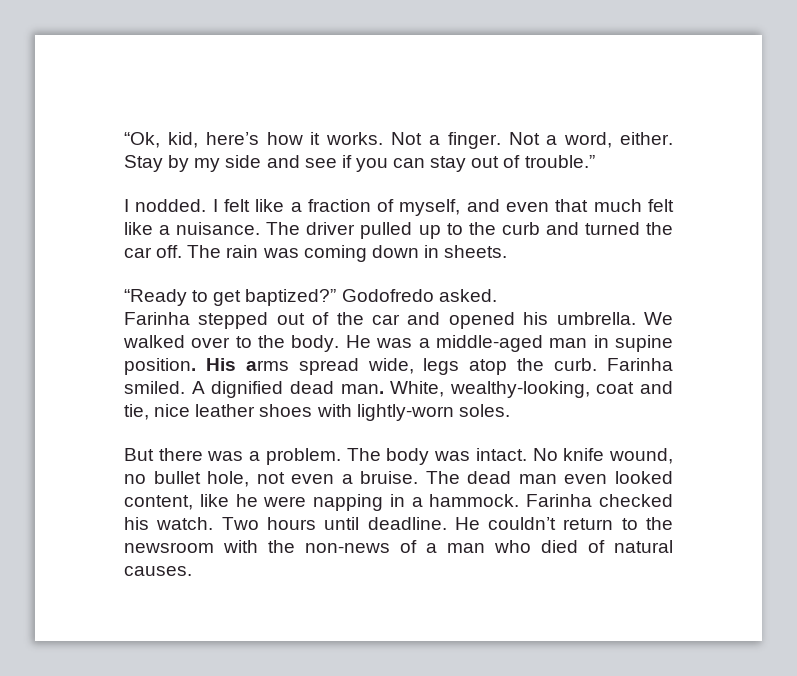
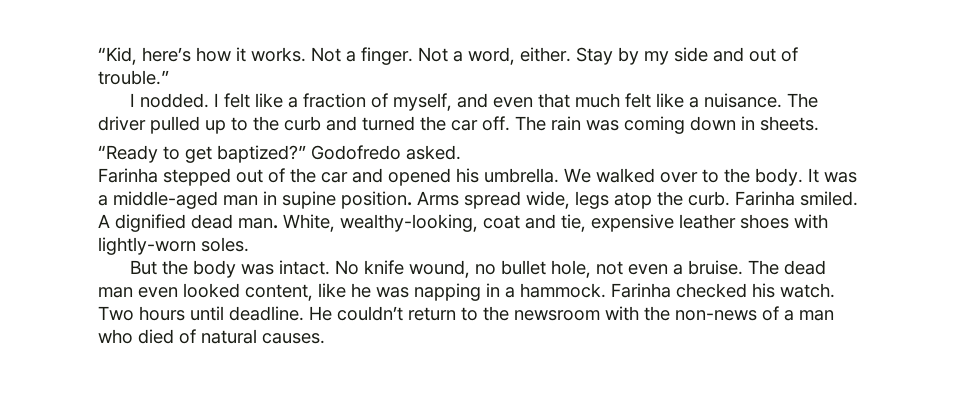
- “Ok, kid, here’s how it works.
+ “Kid, here’s how it works.
- Stay by my side and see if you can stay out of trouble.”
+ Stay by my side and out of trouble.”
- He was a middle-aged man in supine position.
+ It was a middle-aged man in supine position.
- His arms spread wide, legs atop the curb.
+ Arms spread wide, legs atop the curb.
- White, wealthy-looking, coat and tie, nice leather shoes with lightly-worn soles.
+ White, wealthy-looking, coat and tie, expensive leather shoes with lightly-worn soles.
- But there was a problem. The body was intact.
+ But the body was intact.
- The dead man even looked content, like he were napping in a hammock.
+ The dead man even looked content, like he was napping in a hammock.

